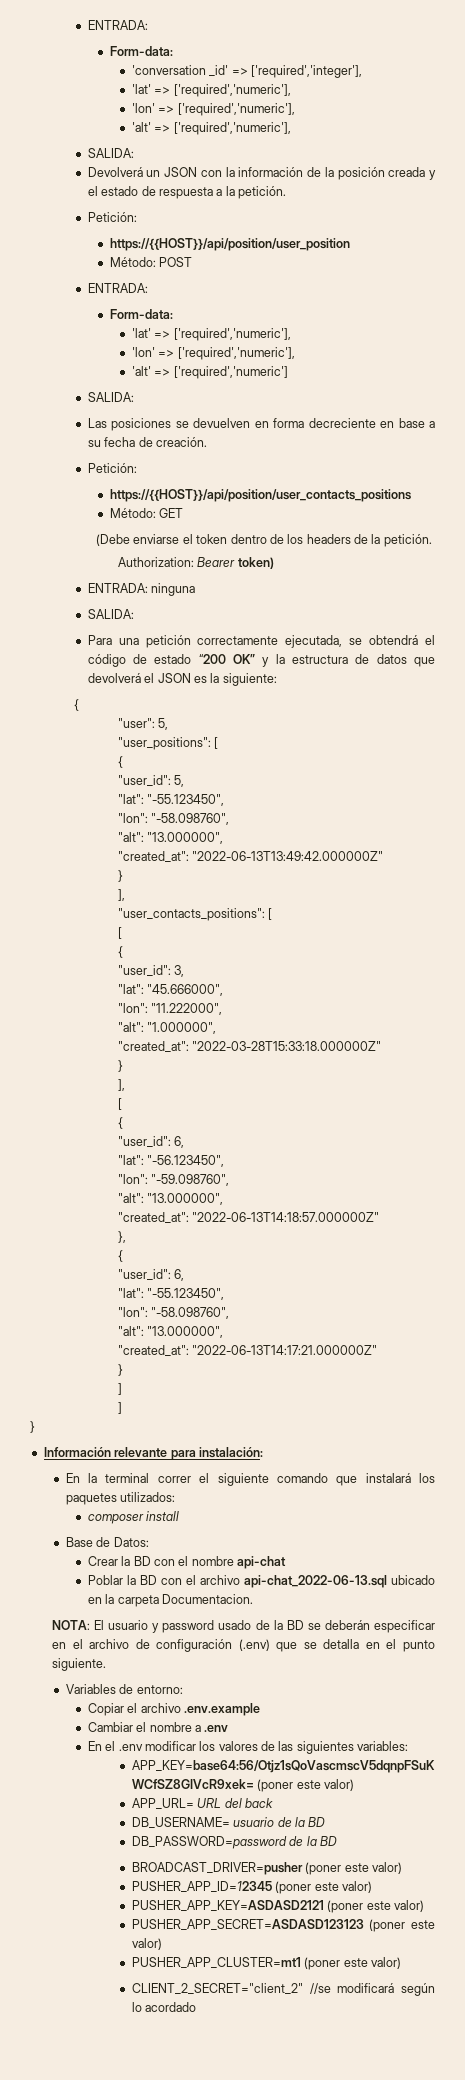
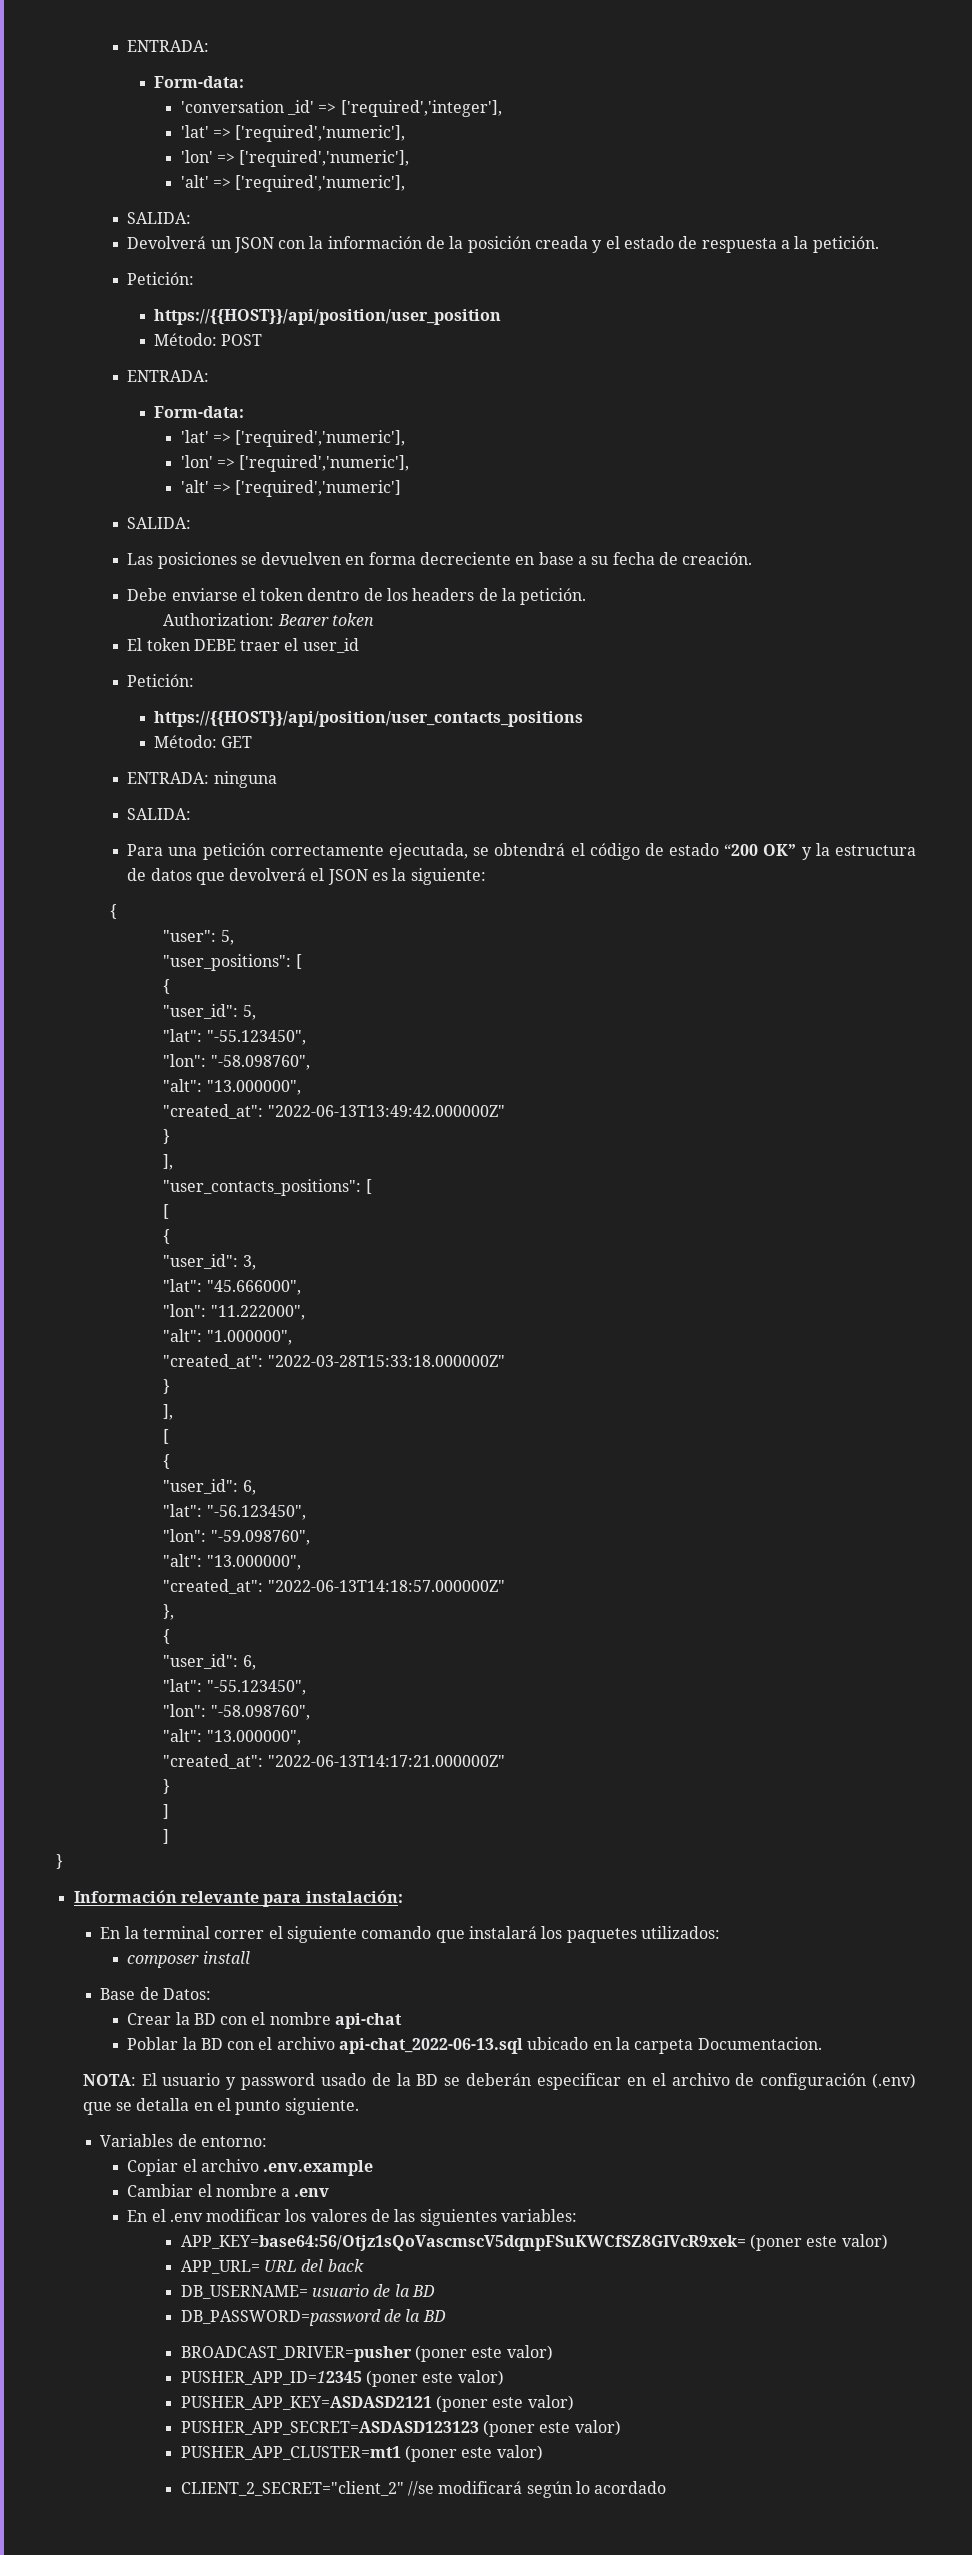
  Las posiciones se devuelven en forma decreciente en base a su fecha de creación.
- Petición:
- https://{{HOST}}/api/position/user_contacts_positions
- Método: GET
- (Debe enviarse el token dentro de los headers de la petición.
+ Debe enviarse el token dentro de los headers de la petición.
- Authorization: Bearer token)
+ Authorization: Bearer token
+ El token DEBE traer el user_id
+ Petición:
+ https://{{HOST}}/api/position/user_contacts_positions
+ Método: GET

